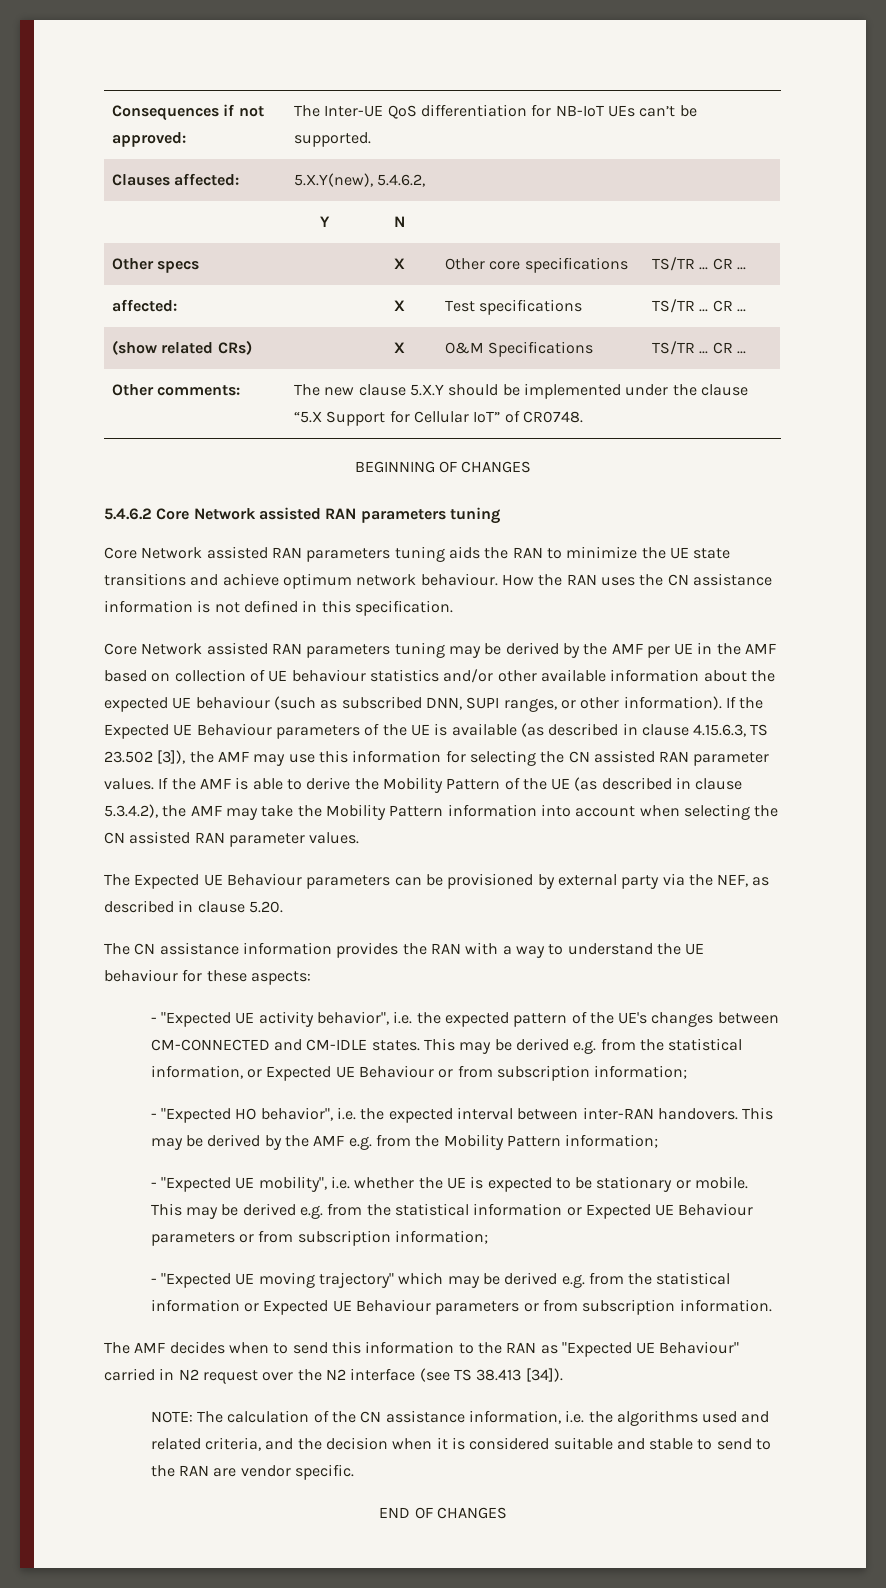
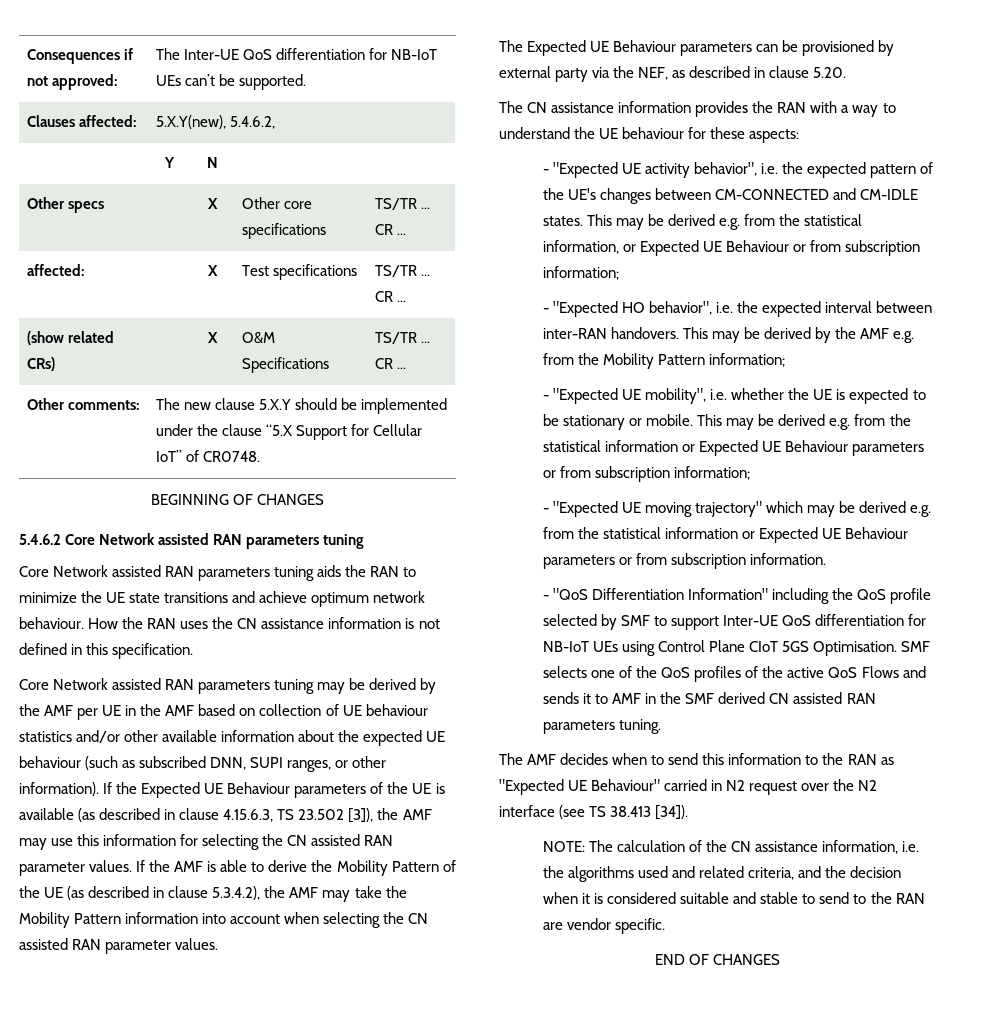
+ - "QoS Differentiation Information" including the QoS profile selected by SMF to support Inter-UE QoS differentiation for NB-IoT UEs using Control Plane CIoT 5GS Optimisation. SMF selects one of the QoS profiles of the active QoS Flows and sends it to AMF in the SMF derived CN assisted RAN parameters tuning.

